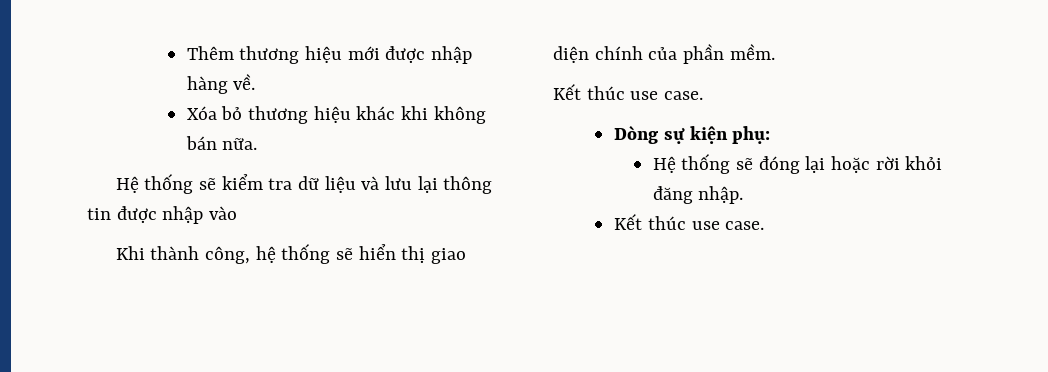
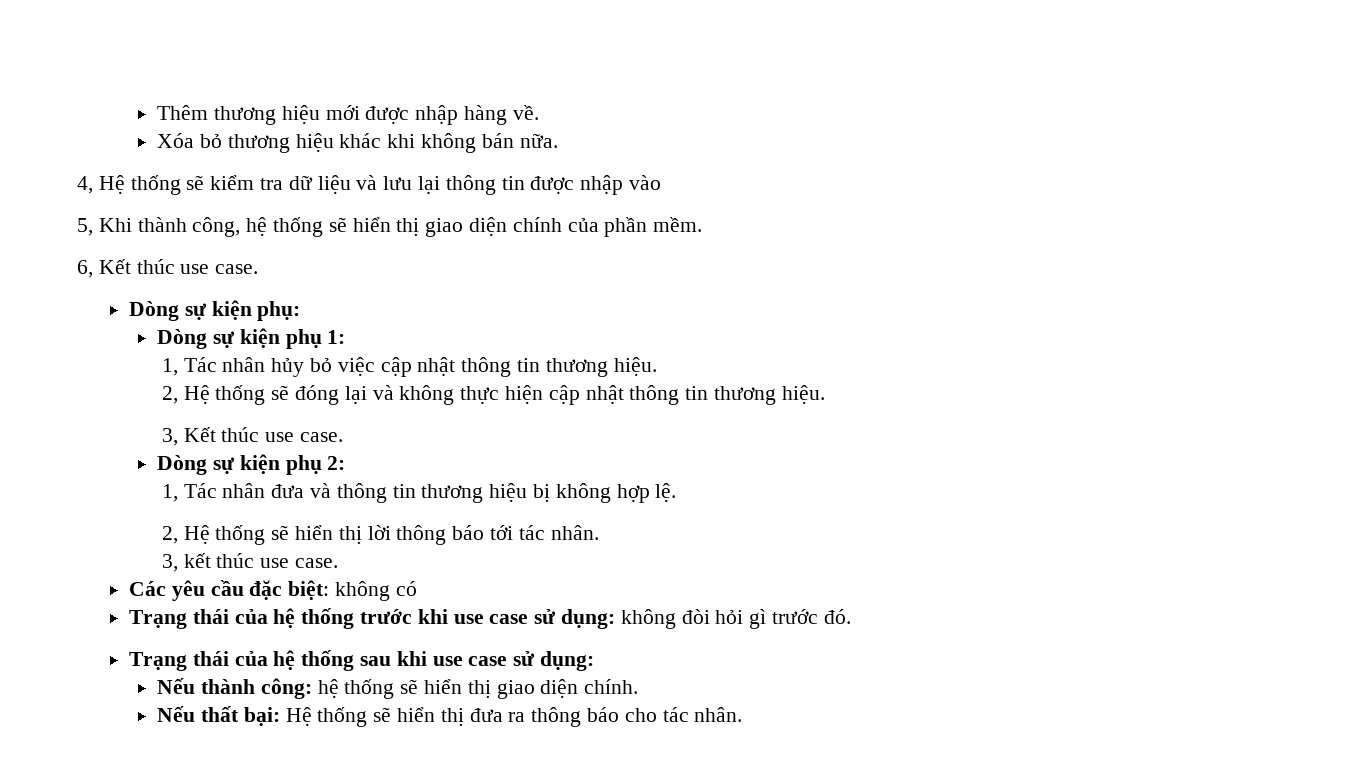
- Hệ thống sẽ kiểm tra dữ liệu và lưu lại thông tin được nhập vào
+ 4, Hệ thống sẽ kiểm tra dữ liệu và lưu lại thông tin được nhập vào
- Khi thành công, hệ thống sẽ hiển thị giao diện chính của phần mềm.
- Kết thúc use case.
+ 5, Khi thành công, hệ thống sẽ hiển thị giao diện chính của phần mềm.
+ 6, Kết thúc use case.
- Hệ thống sẽ đóng lại hoặc rời khỏi đăng nhập.
- Kết thúc use case.
+ Dòng sự kiện phụ 1:
+ 1, Tác nhân hủy bỏ việc cập nhật thông tin thương hiệu.
+ 2, Hệ thống sẽ đóng lại và không thực hiện cập nhật thông tin thương hiệu.
+ 3, Kết thúc use case.
+ Dòng sự kiện phụ 2:
+ 1, Tác nhân đưa và thông tin thương hiệu bị không hợp lệ.
+ 2, Hệ thống sẽ hiển thị lời thông báo tới tác nhân.
+ 3, kết thúc use case.
+ Các yêu cầu đặc biệt: không có
+ Trạng thái của hệ thống trước khi use case sử dụng: không đòi hỏi gì trước đó.
+ Trạng thái của hệ thống sau khi use case sử dụng:
+ Nếu thành công: hệ thống sẽ hiển thị giao diện chính.
+ Nếu thất bại: Hệ thống sẽ hiển thị đưa ra thông báo cho tác nhân.

